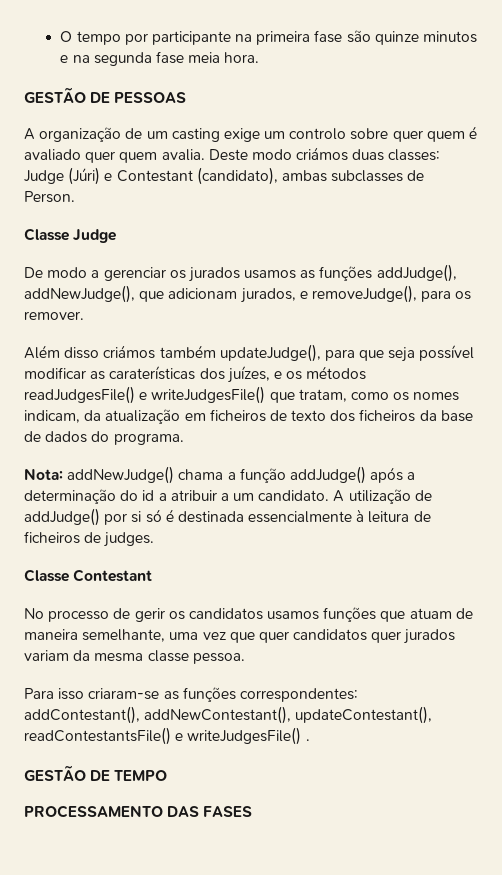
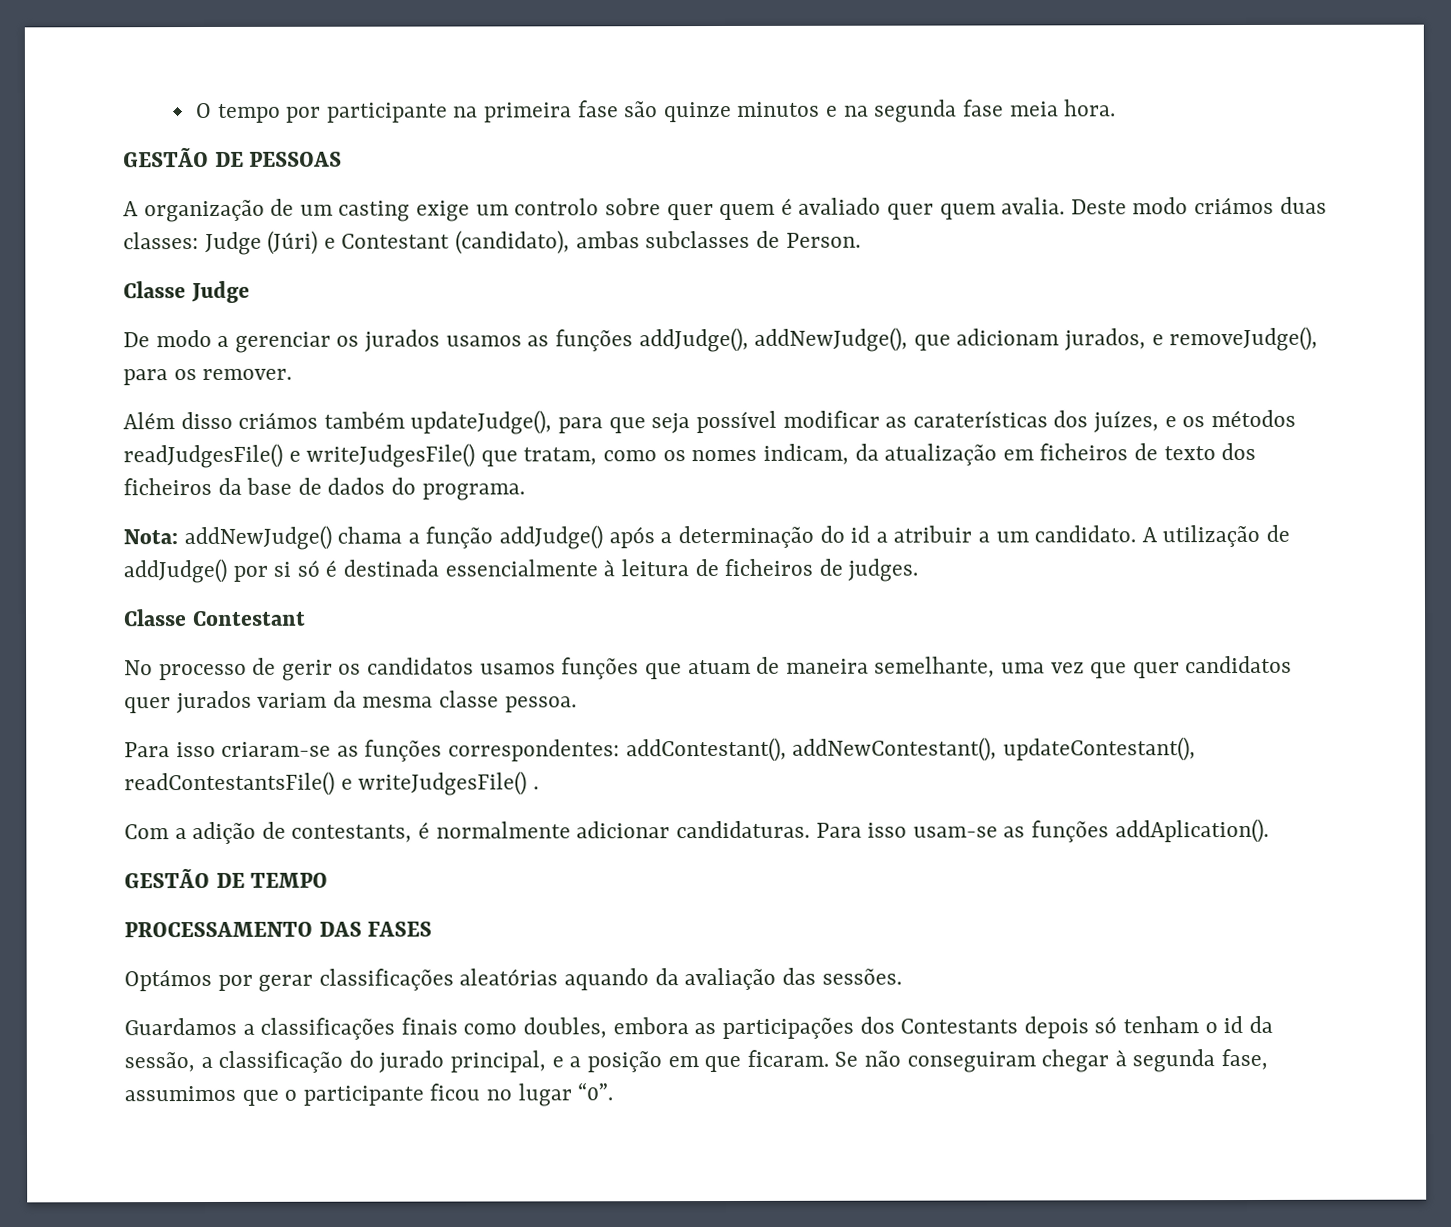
+ Com a adição de contestants, é normalmente adicionar candidaturas. Para isso usam-se as funções addAplication().
+ Optámos por gerar classificações aleatórias aquando da avaliação das sessões.
+ Guardamos a classificações finais como doubles, embora as participações dos Contestants depois só tenham o id da sessão, a classificação do jurado principal, e a posição em que ficaram. Se não conseguiram chegar à segunda fase, assumimos que o participante ficou no lugar “0”.

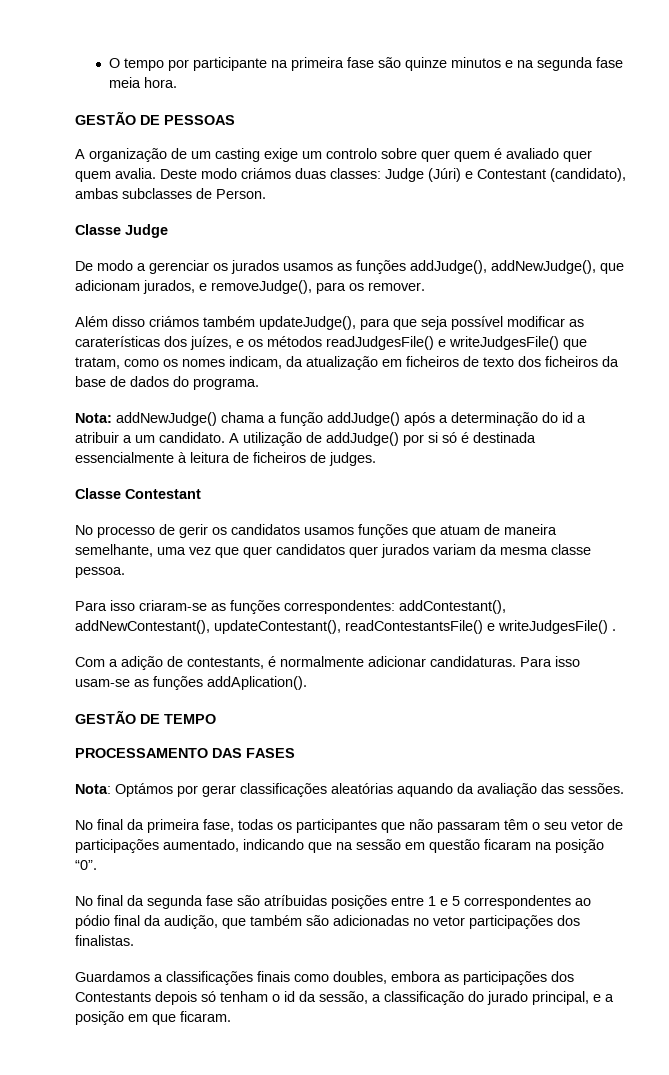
- Optámos por gerar classificações aleatórias aquando da avaliação das sessões.
+ Nota: Optámos por gerar classificações aleatórias aquando da avaliação das sessões.
+ No final da primeira fase, todas os participantes que não passaram têm o seu vetor de participações aumentado, indicando que na sessão em questão ficaram na posição “0”.
+ No final da segunda fase são atríbuidas posições entre 1 e 5 correspondentes ao pódio final da audição, que também são adicionadas no vetor participações dos finalistas.
- Se não conseguiram chegar à segunda fase, assumimos que o participante ficou no lugar “0”.

